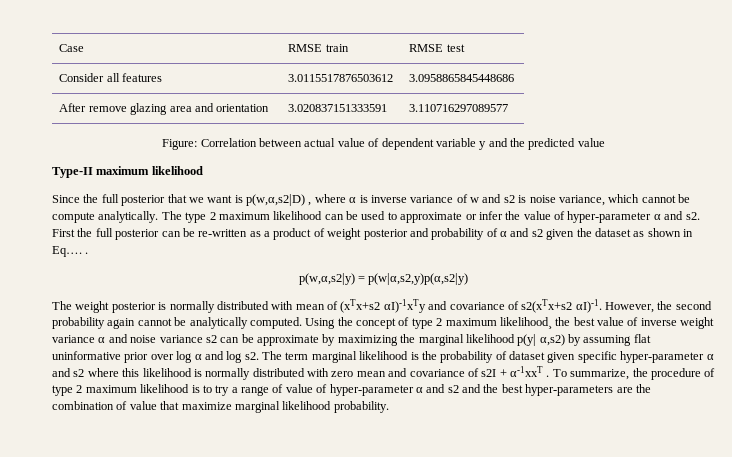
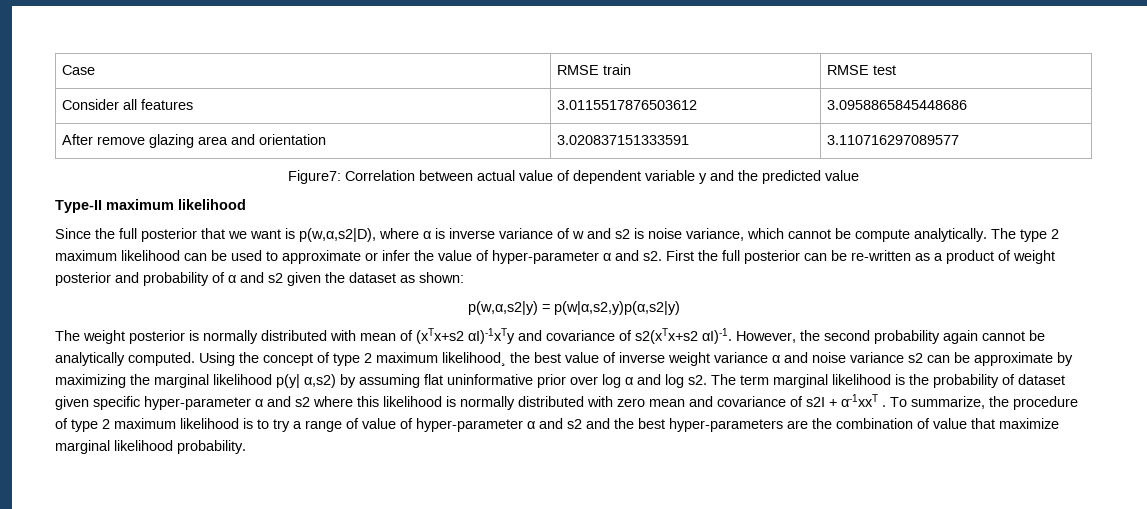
- Figure: Correlation between actual value of dependent variable y and the predicted value
+ Figure7: Correlation between actual value of dependent variable y and the predicted value
- Since the full posterior that we want is p(w,α,s2|D) , where α is inverse variance of w and s2 is noise variance, which cannot be compute analytically.
+ Since the full posterior that we want is p(w,α,s2|D), where α is inverse variance of w and s2 is noise variance, which cannot be compute analytically.
- First the full posterior can be re-written as a product of weight posterior and probability of α and s2 given the dataset as shown in Eq…. .
+ First the full posterior can be re-written as a product of weight posterior and probability of α and s2 given the dataset as shown:

